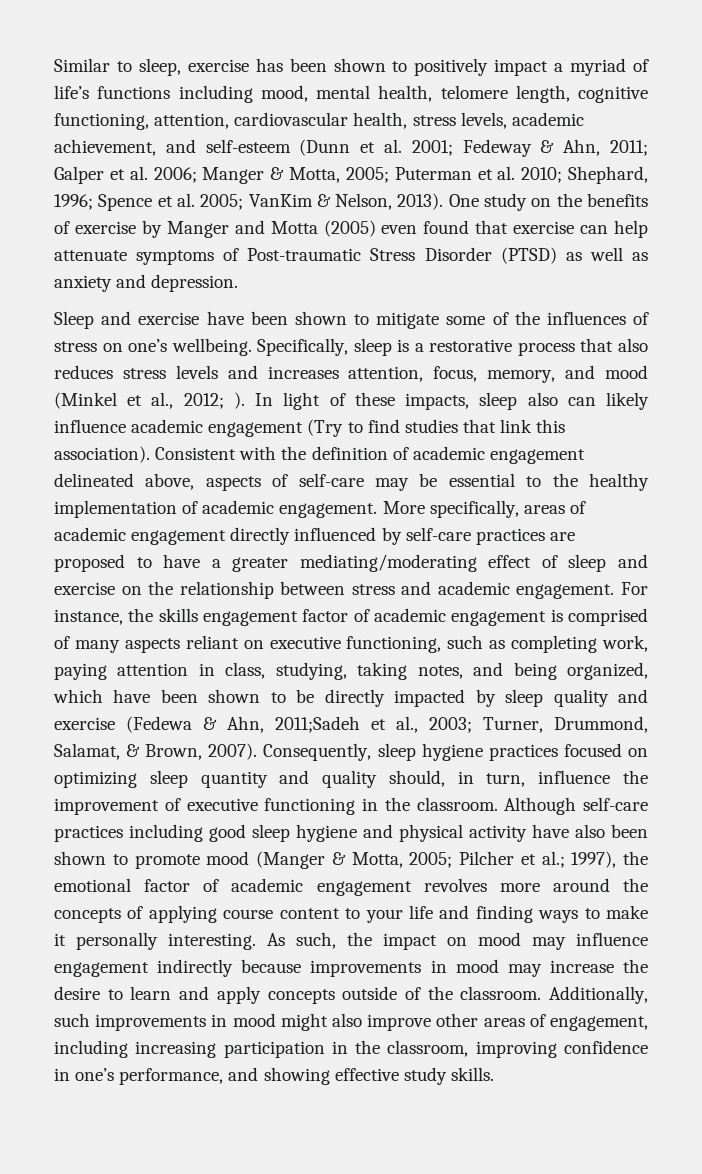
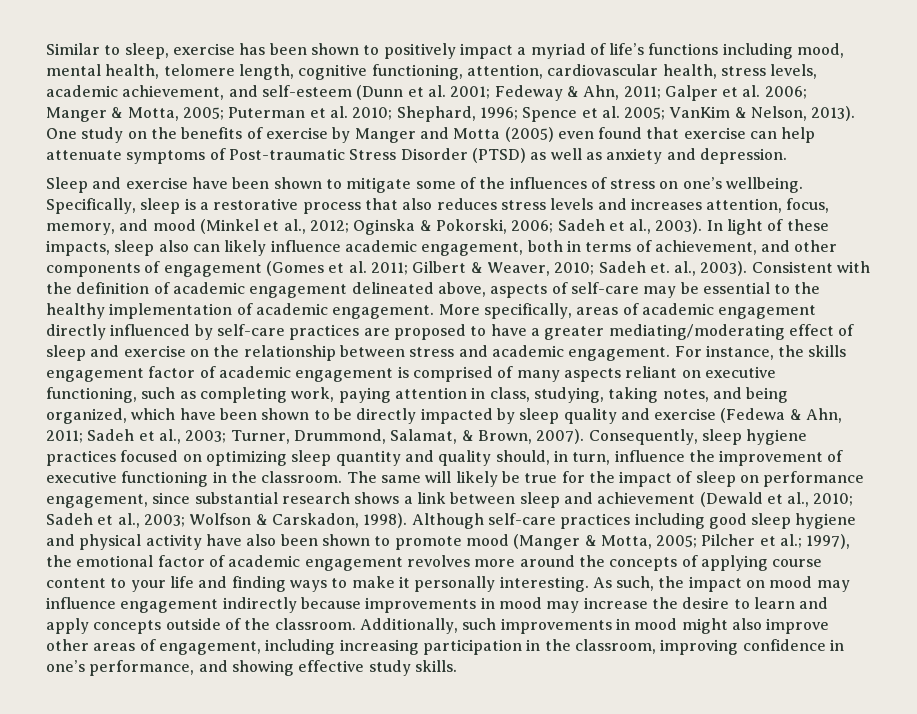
- Specifically, sleep is a restorative process that also reduces stress levels and increases attention, focus, memory, and mood (Minkel et al., 2012; ).
+ Specifically, sleep is a restorative process that also reduces stress levels and increases attention, focus, memory, and mood (Minkel et al., 2012; Oginska & Pokorski, 2006; Sadeh et al., 2003).
- In light of these impacts, sleep also can likely influence academic engagement (Try to find studies that link this association).
+ In light of these impacts, sleep also can likely influence academic engagement, both in terms of achievement, and other components of engagement (Gomes et al. 2011; Gilbert & Weaver, 2010; Sadeh et. al., 2003).
- For instance, the skills engagement factor of academic engagement is comprised of many aspects reliant on executive functioning, such as completing work, paying attention in class, studying, taking notes, and being organized, which have been shown to be directly impacted by sleep quality and exercise (Fedewa & Ahn, 2011;Sadeh et al., 2003; Turner, Drummond, Salamat, & Brown, 2007).
+ For instance, the skills engagement factor of academic engagement is comprised of many aspects reliant on executive functioning, such as completing work, paying attention in class, studying, taking notes, and being organized, which have been shown to be directly impacted by sleep quality and exercise (Fedewa & Ahn, 2011; Sadeh et al., 2003; Turner, Drummond, Salamat, & Brown, 2007).
+ The same will likely be true for the impact of sleep on performance engagement, since substantial research shows a link between sleep and achievement (Dewald et al., 2010; Sadeh et al., 2003; Wolfson & Carskadon, 1998).

